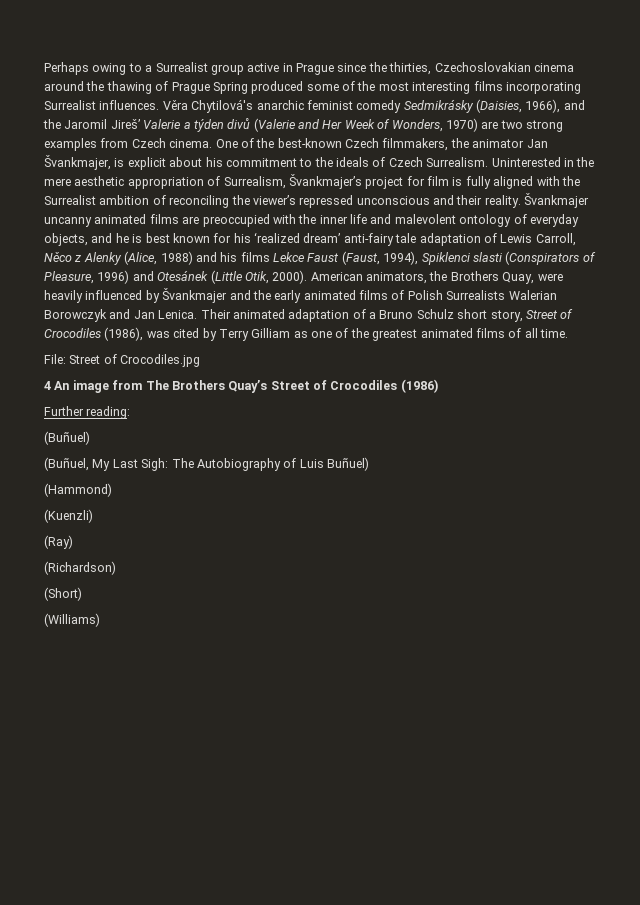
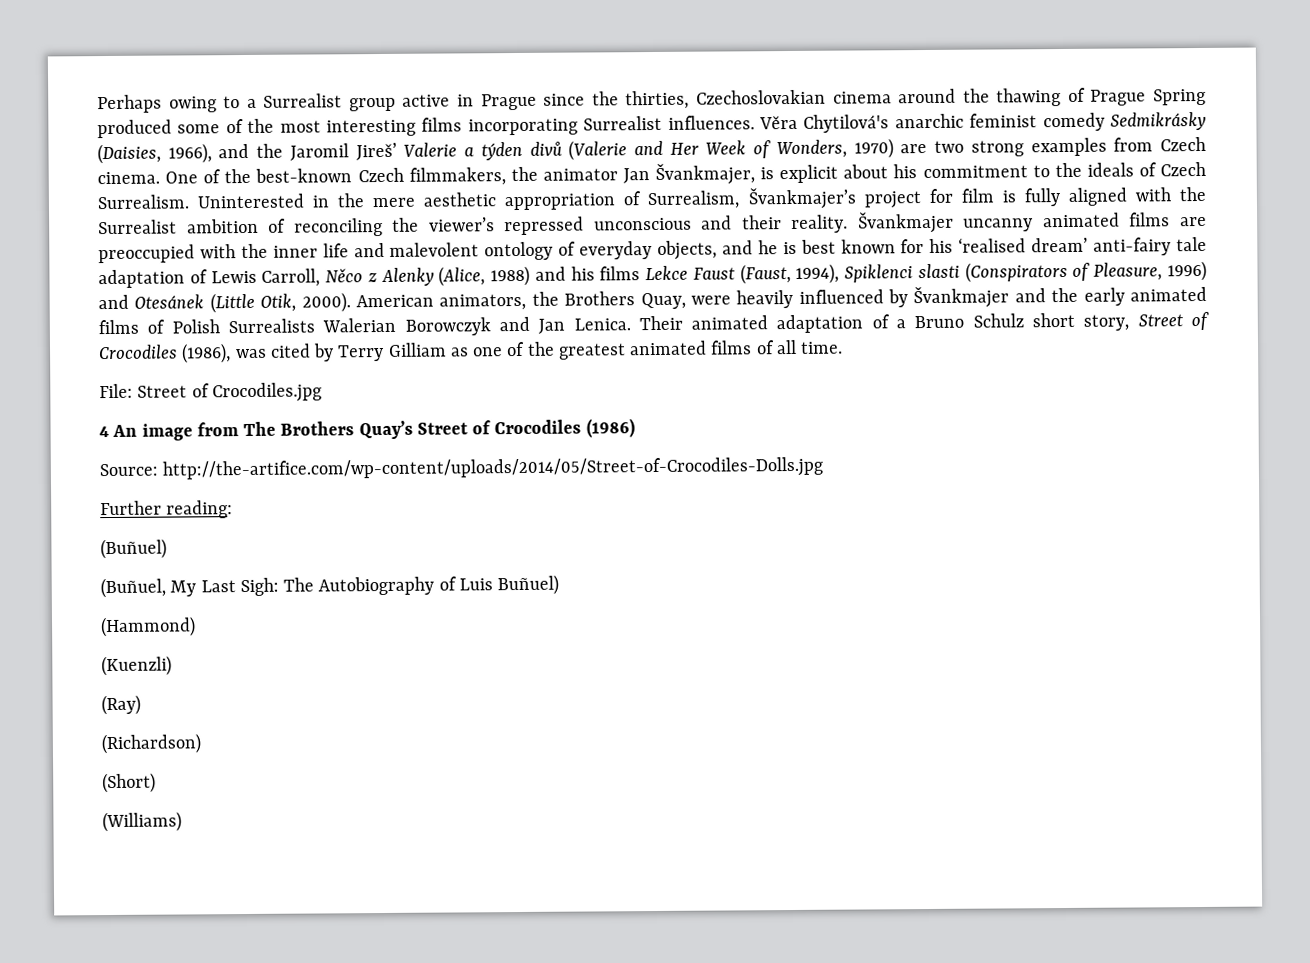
- Švankmajer uncanny animated films are preoccupied with the inner life and malevolent ontology of everyday objects, and he is best known for his ‘realized dream’ anti-fairy tale adaptation of Lewis Carroll, Něco z Alenky (Alice, 1988) and his films Lekce Faust (Faust, 1994), Spiklenci slasti (Conspirators of Pleasure, 1996) and Otesánek (Little Otik, 2000).
+ Švankmajer uncanny animated films are preoccupied with the inner life and malevolent ontology of everyday objects, and he is best known for his ‘realised dream’ anti-fairy tale adaptation of Lewis Carroll, Něco z Alenky (Alice, 1988) and his films Lekce Faust (Faust, 1994), Spiklenci slasti (Conspirators of Pleasure, 1996) and Otesánek (Little Otik, 2000).
+ Source: http://the-artifice.com/wp-content/uploads/2014/05/Street-of-Crocodiles-Dolls.jpg

